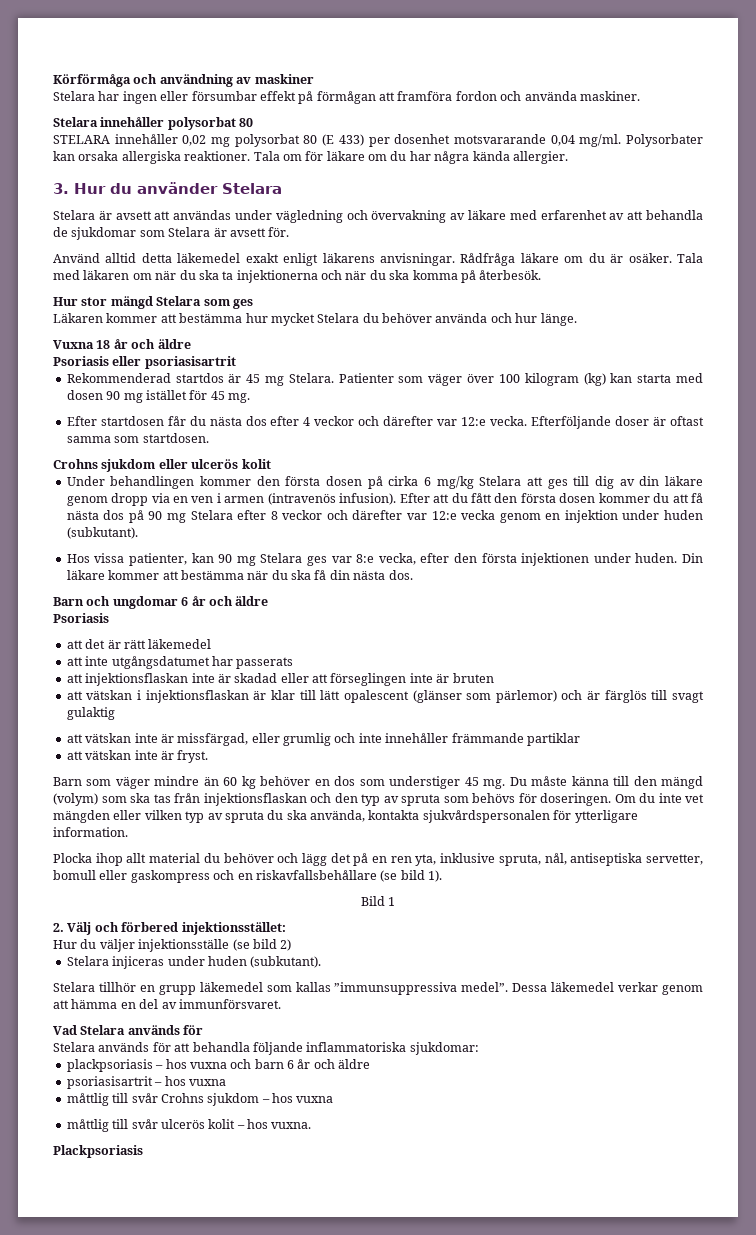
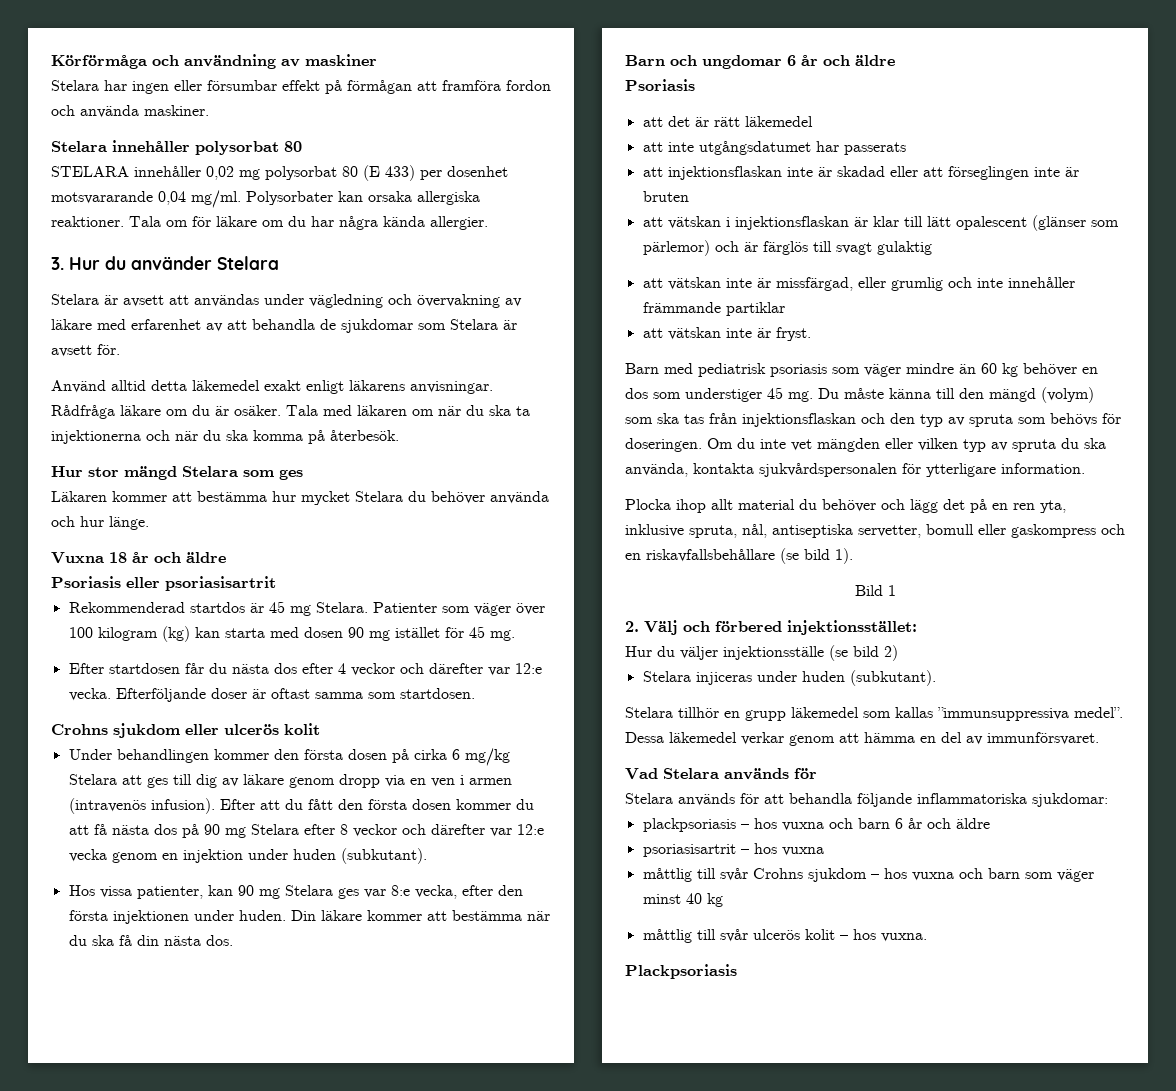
- Under behandlingen kommer den första dosen på cirka 6 mg/kg Stelara att ges till dig av din läkare genom dropp via en ven i armen (intravenös infusion).
+ Under behandlingen kommer den första dosen på cirka 6 mg/kg Stelara att ges till dig av läkare genom dropp via en ven i armen (intravenös infusion).
- Barn som väger mindre än 60 kg behöver en dos som understiger 45 mg.
+ Barn med pediatrisk psoriasis som väger mindre än 60 kg behöver en dos som understiger 45 mg.
- måttlig till svår Crohns sjukdom – hos vuxna
+ måttlig till svår Crohns sjukdom – hos vuxna och barn som väger minst 40 kg

